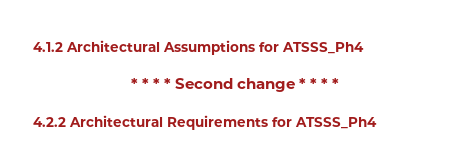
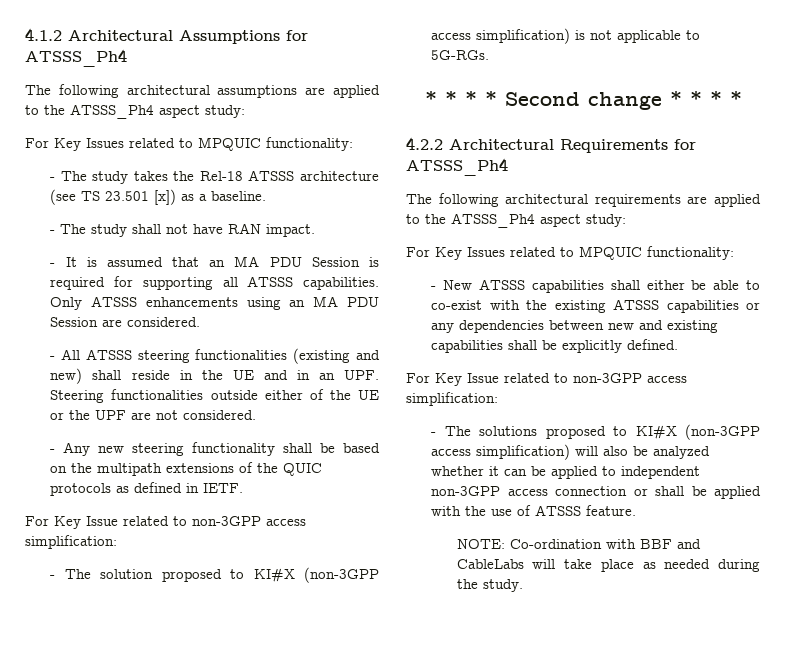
+ The following architectural assumptions are applied to the ATSSS_Ph4 aspect study:
+ For Key Issues related to MPQUIC functionality:
+ - The study takes the Rel-18 ATSSS architecture (see TS 23.501 [x]) as a baseline.
+ - The study shall not have RAN impact.
+ - It is assumed that an MA PDU Session is required for supporting all ATSSS capabilities. Only ATSSS enhancements using an MA PDU Session are considered.
+ - All ATSSS steering functionalities (existing and new) shall reside in the UE and in an UPF. Steering functionalities outside either of the UE or the UPF are not considered.
+ - Any new steering functionality shall be based on the multipath extensions of the QUIC protocols as defined in IETF.
+ For Key Issue related to non-3GPP access simplification:
+ - The solution proposed to KI#X (non-3GPP access simplification) is not applicable to 5G-RGs.
+ The following architectural requirements are applied to the ATSSS_Ph4 aspect study:
+ For Key Issues related to MPQUIC functionality:
+ - New ATSSS capabilities shall either be able to co-exist with the existing ATSSS capabilities or any dependencies between new and existing capabilities shall be explicitly defined.
+ For Key Issue related to non-3GPP access simplification:
+ - The solutions proposed to KI#X (non-3GPP access simplification) will also be analyzed whether it can be applied to independent non-3GPP access connection or shall be applied with the use of ATSSS feature.
+ NOTE: Co-ordination with BBF and CableLabs will take place as needed during the study.

